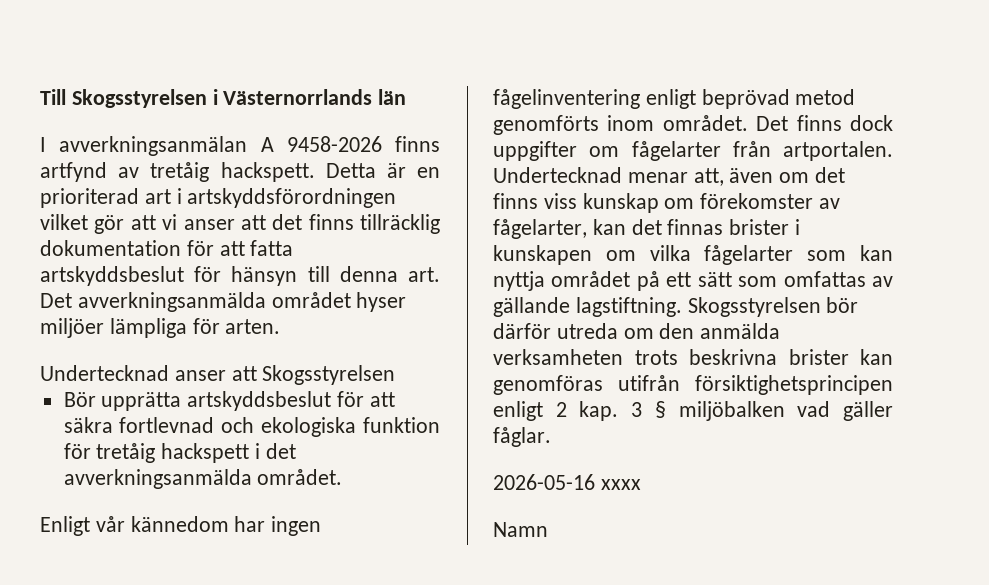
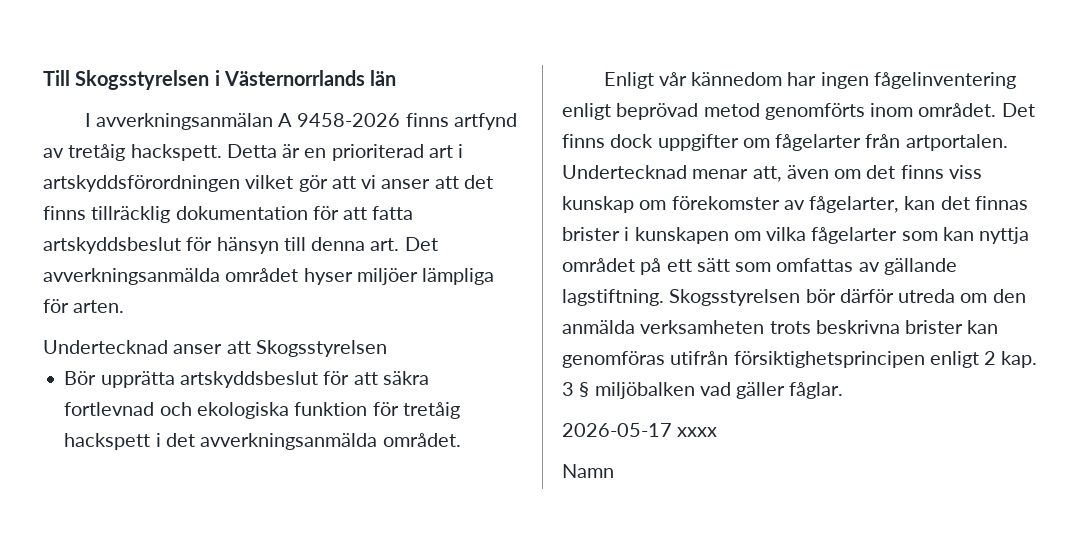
- 2026-05-16 xxxx
+ 2026-05-17 xxxx

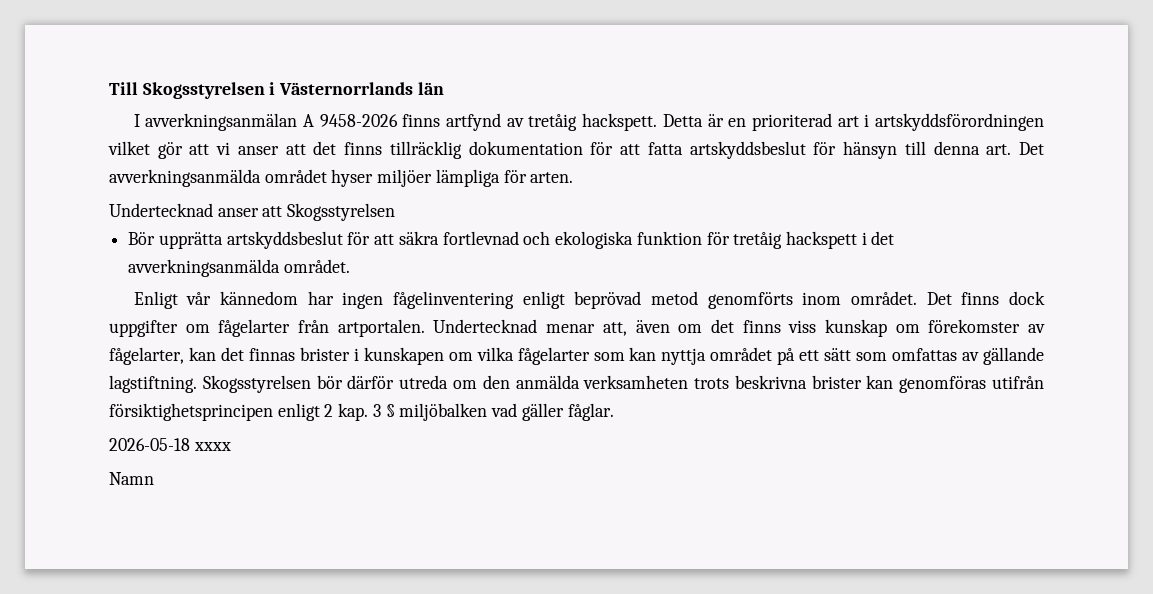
- 2026-05-17 xxxx
+ 2026-05-18 xxxx

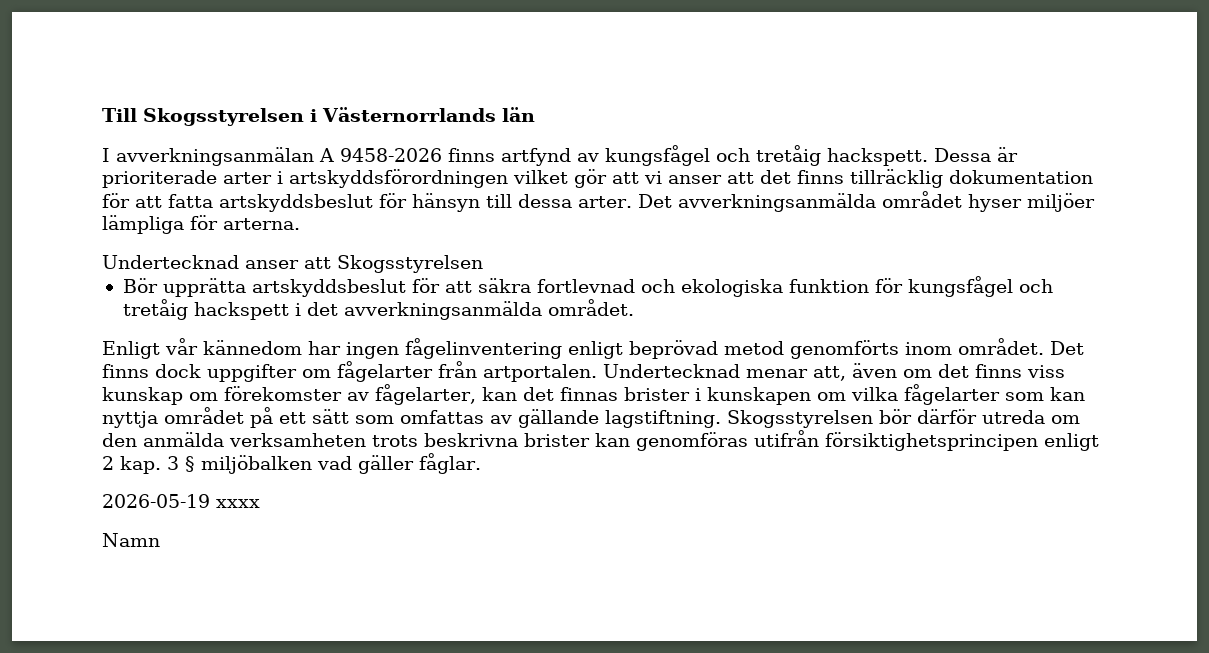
- I avverkningsanmälan A 9458-2026 finns artfynd av tretåig hackspett. Detta är en prioriterad art i artskyddsförordningen vilket gör att vi anser att det finns tillräcklig dokumentation för att fatta artskyddsbeslut för hänsyn till denna art. Det avverkningsanmälda området hyser miljöer lämpliga för arten.
+ I avverkningsanmälan A 9458-2026 finns artfynd av kungsfågel och tretåig hackspett. Dessa är prioriterade arter i artskyddsförordningen vilket gör att vi anser att det finns tillräcklig dokumentation för att fatta artskyddsbeslut för hänsyn till dessa arter. Det avverkningsanmälda området hyser miljöer lämpliga för arterna.
- Bör upprätta artskyddsbeslut för att säkra fortlevnad och ekologiska funktion för tretåig hackspett i det avverkningsanmälda området.
+ Bör upprätta artskyddsbeslut för att säkra fortlevnad och ekologiska funktion för kungsfågel och tretåig hackspett i det avverkningsanmälda området.
- 2026-05-18 xxxx
+ 2026-05-19 xxxx

